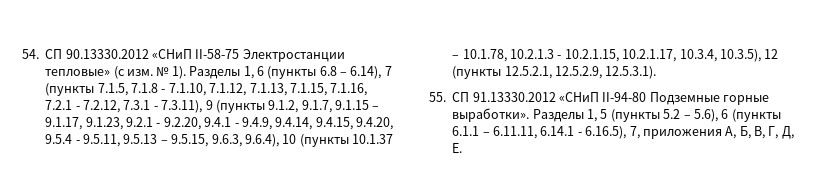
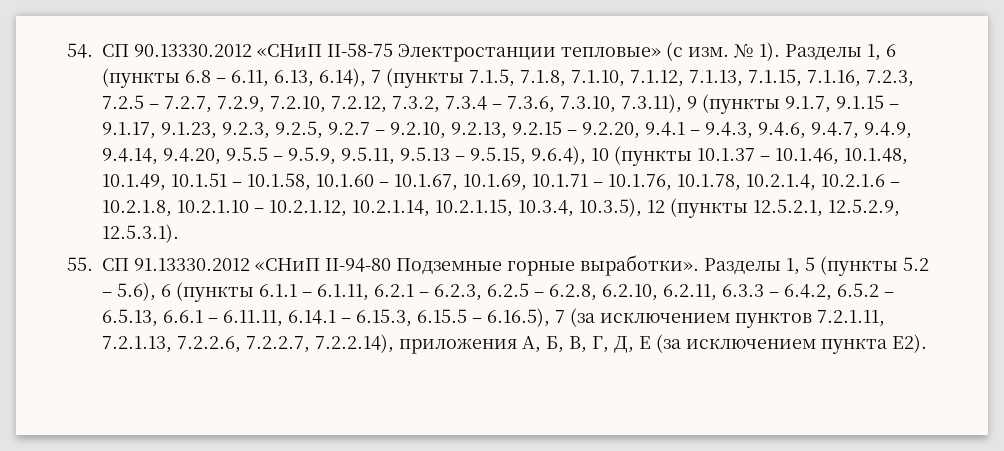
- Разделы 1, 6 (пункты 6.8 – 6.14), 7 (пункты 7.1.5, 7.1.8 - 7.1.10, 7.1.12, 7.1.13, 7.1.15, 7.1.16, 7.2.1 - 7.2.12, 7.3.1 - 7.3.11), 9 (пункты 9.1.2, 9.1.7, 9.1.15 – 9.1.17, 9.1.23, 9.2.1 - 9.2.20, 9.4.1 - 9.4.9, 9.4.14, 9.4.15, 9.4.20, 9.5.4 - 9.5.11, 9.5.13 – 9.5.15, 9.6.3, 9.6.4), 10 (пункты 10.1.37 – 10.1.78, 10.2.1.3 - 10.2.1.15, 10.2.1.17, 10.3.4, 10.3.5), 12 (пункты 12.5.2.1, 12.5.2.9, 12.5.3.1).
+ Разделы 1, 6 (пункты 6.8 – 6.11, 6.13, 6.14), 7 (пункты 7.1.5, 7.1.8, 7.1.10, 7.1.12, 7.1.13, 7.1.15, 7.1.16, 7.2.3, 7.2.5 – 7.2.7, 7.2.9, 7.2.10, 7.2.12, 7.3.2, 7.3.4 – 7.3.6, 7.3.10, 7.3.11), 9 (пункты 9.1.7, 9.1.15 – 9.1.17, 9.1.23, 9.2.3, 9.2.5, 9.2.7 – 9.2.10, 9.2.13, 9.2.15 – 9.2.20, 9.4.1 – 9.4.3, 9.4.6, 9.4.7, 9.4.9, 9.4.14, 9.4.20, 9.5.5 – 9.5.9, 9.5.11, 9.5.13 – 9.5.15, 9.6.4), 10 (пункты 10.1.37 – 10.1.46, 10.1.48, 10.1.49, 10.1.51 – 10.1.58, 10.1.60 – 10.1.67, 10.1.69, 10.1.71 – 10.1.76, 10.1.78, 10.2.1.4, 10.2.1.6 – 10.2.1.8, 10.2.1.10 – 10.2.1.12, 10.2.1.14, 10.2.1.15, 10.3.4, 10.3.5), 12 (пункты 12.5.2.1, 12.5.2.9, 12.5.3.1).
- Разделы 1, 5 (пункты 5.2 – 5.6), 6 (пункты 6.1.1 – 6.11.11, 6.14.1 - 6.16.5), 7, приложения А, Б, В, Г, Д, Е.
+ Разделы 1, 5 (пункты 5.2 – 5.6), 6 (пункты 6.1.1 – 6.1.11, 6.2.1 – 6.2.3, 6.2.5 – 6.2.8, 6.2.10, 6.2.11, 6.3.3 – 6.4.2, 6.5.2 – 6.5.13, 6.6.1 – 6.11.11, 6.14.1 – 6.15.3, 6.15.5 – 6.16.5), 7 (за исключением пунктов 7.2.1.11, 7.2.1.13, 7.2.2.6, 7.2.2.7, 7.2.2.14), приложения А, Б, В, Г, Д, Е (за исключением пункта Е2).

